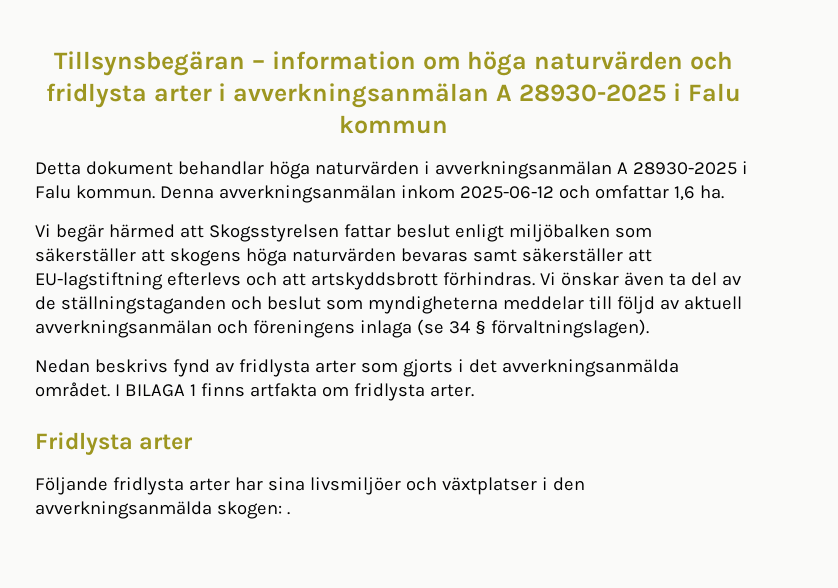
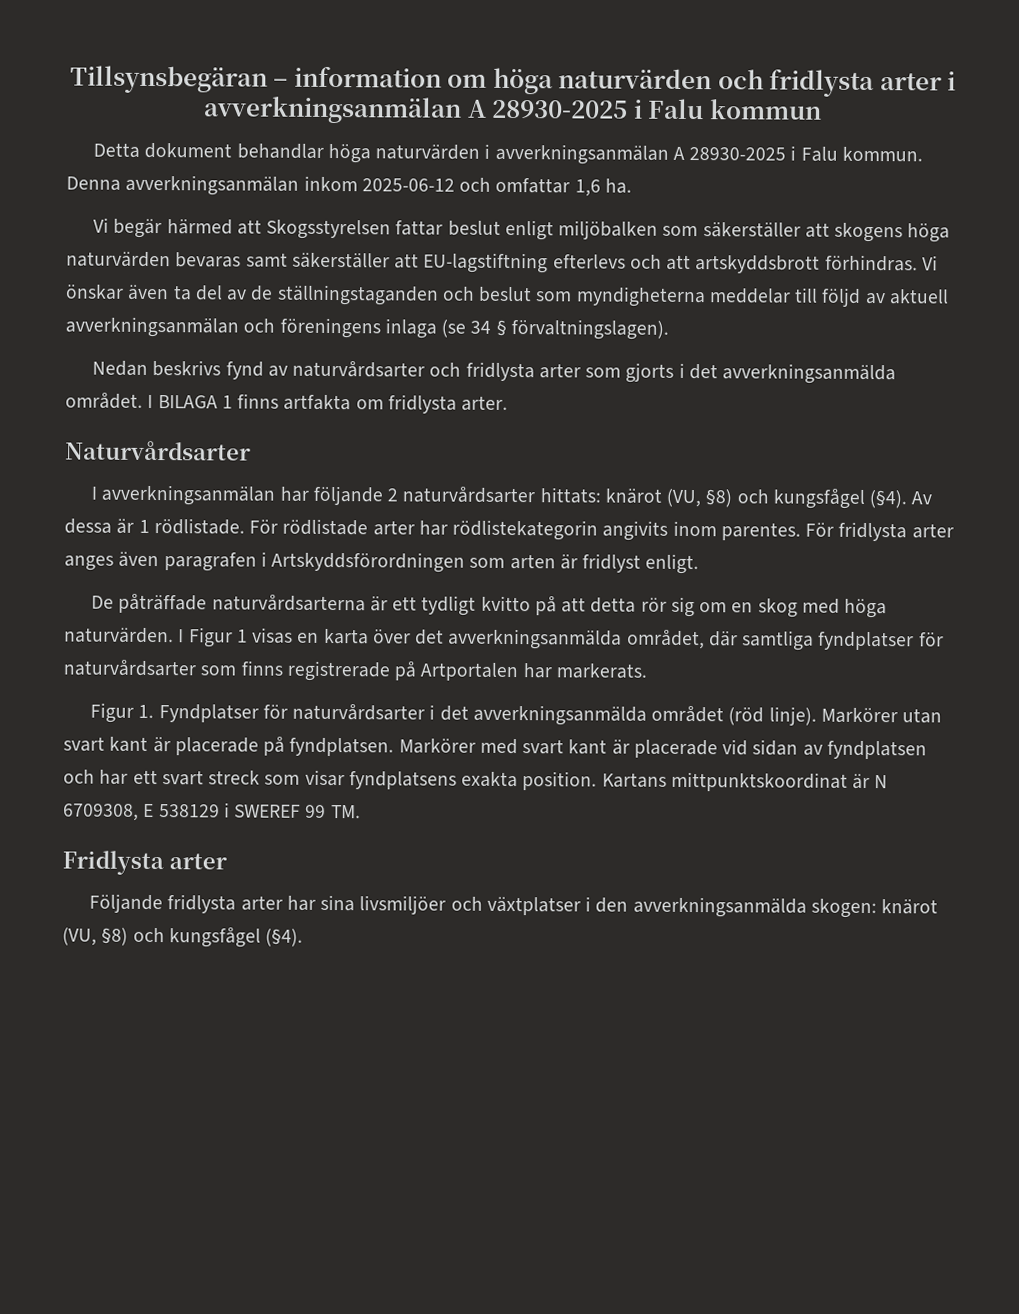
- Nedan beskrivs fynd av fridlysta arter som gjorts i det avverkningsanmälda området.
+ Nedan beskrivs fynd av naturvårdsarter och fridlysta arter som gjorts i det avverkningsanmälda området.
+ Naturvårdsarter
+ I avverkningsanmälan har följande 2 naturvårdsarter hittats: knärot (VU, §8) och kungsfågel (§4). Av dessa är 1 rödlistade. För rödlistade arter har rödlistekategorin angivits inom parentes. För fridlysta arter anges även paragrafen i Artskyddsförordningen som arten är fridlyst enligt.
+ De påträffade naturvårdsarterna är ett tydligt kvitto på att detta rör sig om en skog med höga naturvärden. I Figur 1 visas en karta över det avverkningsanmälda området, där samtliga fyndplatser för naturvårdsarter som finns registrerade på Artportalen har markerats.
+ Figur 1. Fyndplatser för naturvårdsarter i det avverkningsanmälda området (röd linje). Markörer utan svart kant är placerade på fyndplatsen. Markörer med svart kant är placerade vid sidan av fyndplatsen och har ett svart streck som visar fyndplatsens exakta position. Kartans mittpunktskoordinat är N 6709308, E 538129 i SWEREF 99 TM.
- Följande fridlysta arter har sina livsmiljöer och växtplatser i den avverkningsanmälda skogen: .
+ Följande fridlysta arter har sina livsmiljöer och växtplatser i den avverkningsanmälda skogen: knärot (VU, §8) och kungsfågel (§4).

